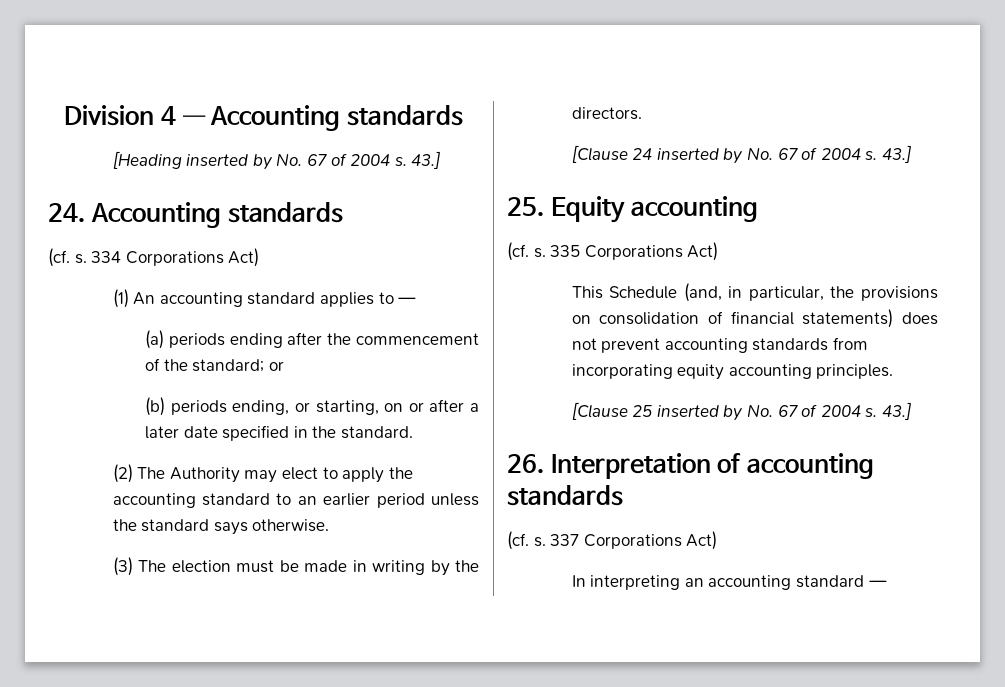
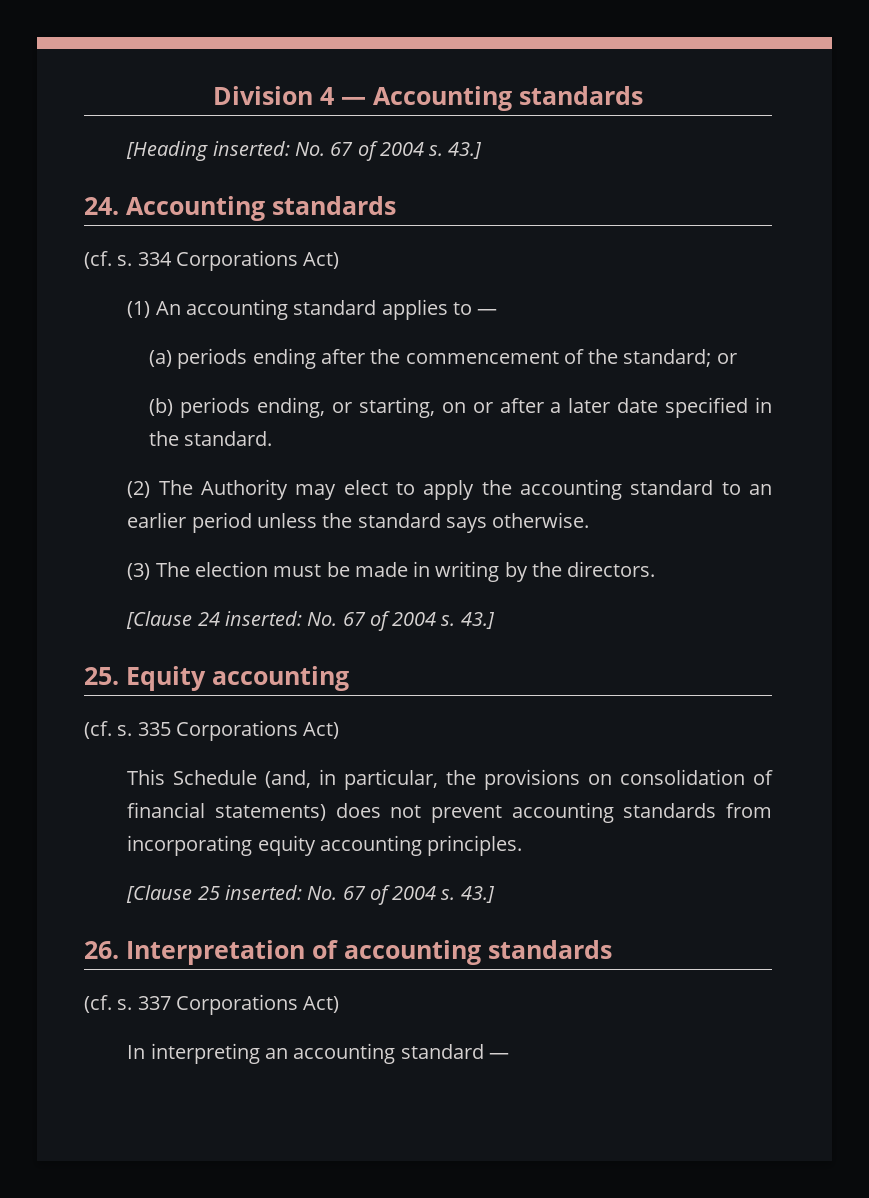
- [Heading inserted by No. 67 of 2004 s.
+ [Heading inserted: No. 67 of 2004 s.
- [Clause 24 inserted by No. 67 of 2004 s.
+ [Clause 24 inserted: No. 67 of 2004 s.
- [Clause 25 inserted by No. 67 of 2004 s.
+ [Clause 25 inserted: No. 67 of 2004 s.

